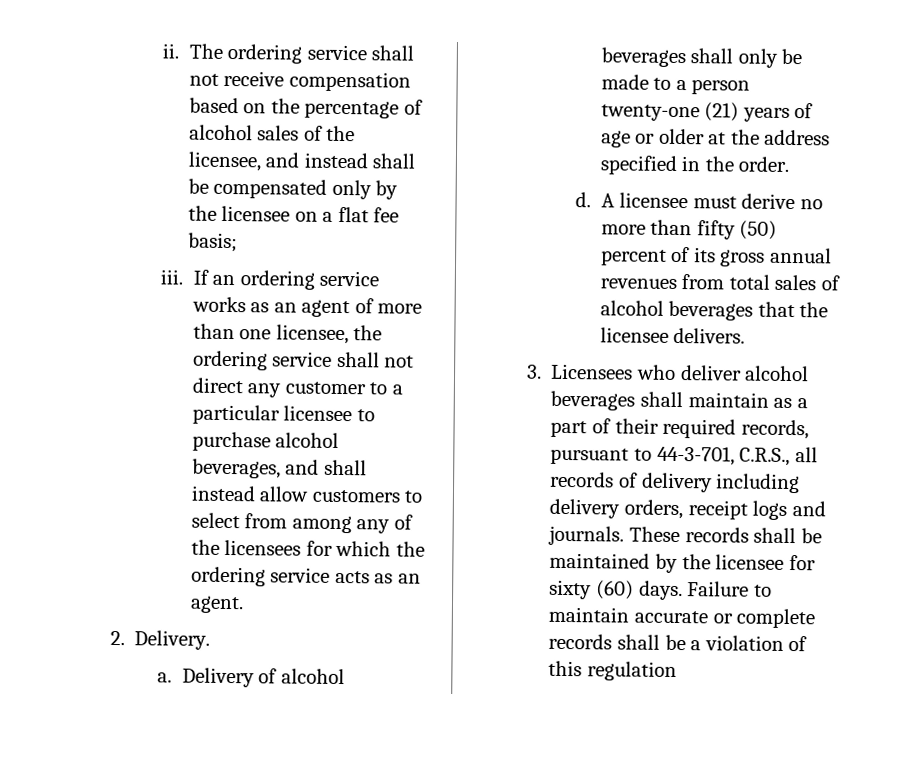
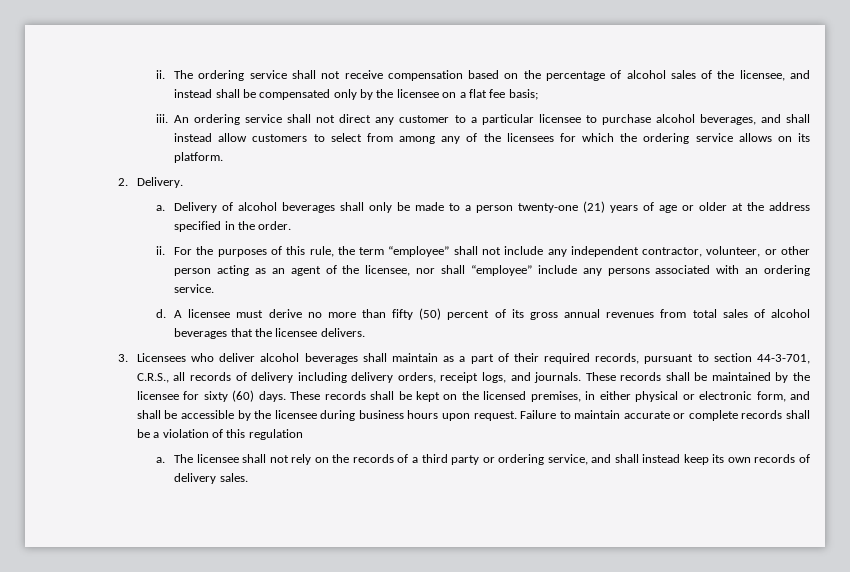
- If an ordering service works as an agent of more than one licensee, the ordering service shall not direct any customer to a particular licensee to purchase alcohol beverages, and shall instead allow customers to select from among any of the licensees for which the ordering service acts as an agent.
+ An ordering service shall not direct any customer to a particular licensee to purchase alcohol beverages, and shall instead allow customers to select from among any of the licensees for which the ordering service allows on its platform.
+ ii. For the purposes of this rule, the term “employee” shall not include any independent contractor, volunteer, or other person acting as an agent of the licensee, nor shall “employee” include any persons associated with an ordering service.
- 3. Licensees who deliver alcohol beverages shall maintain as a part of their required records, pursuant to 44-3-701, C.R.S., all records of delivery including delivery orders, receipt logs and journals.
+ 3. Licensees who deliver alcohol beverages shall maintain as a part of their required records, pursuant to section 44-3-701, C.R.S., all records of delivery including delivery orders, receipt logs, and journals.
+ These records shall be kept on the licensed premises, in either physical or electronic form, and shall be accessible by the licensee during business hours upon request.
+ a. The licensee shall not rely on the records of a third party or ordering service, and shall instead keep its own records of delivery sales.

